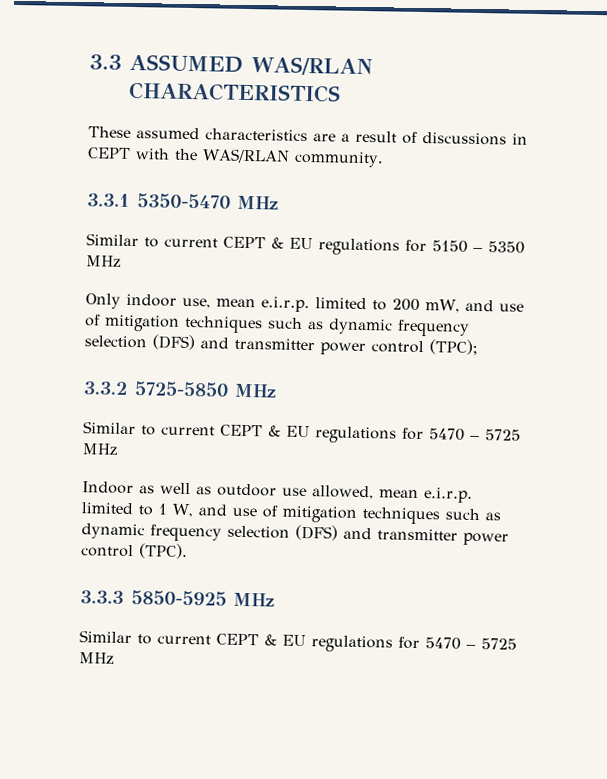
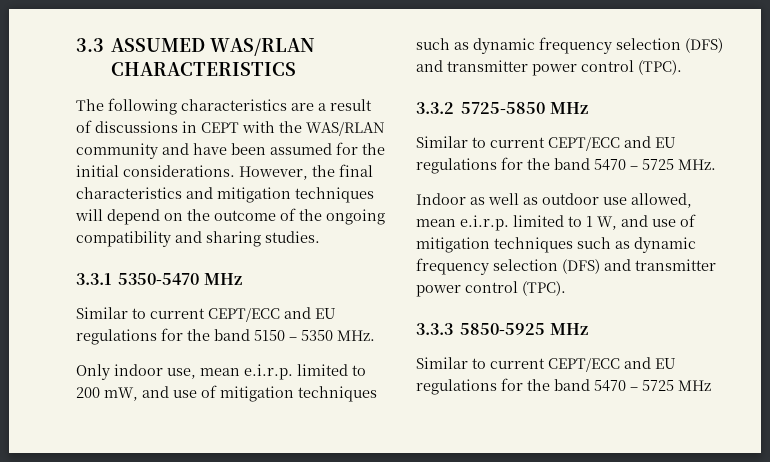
- These assumed characteristics are a result of discussions in CEPT with the WAS/RLAN community.
+ The following characteristics are a result of discussions in CEPT with the WAS/RLAN community and have been assumed for the initial considerations. However, the final characteristics and mitigation techniques will depend on the outcome of the ongoing compatibility and sharing studies.
- Similar to current CEPT & EU regulations for 5150 – 5350 MHz
+ Similar to current CEPT/ECC and EU regulations for the band 5150 – 5350 MHz.
- Only indoor use, mean e.i.r.p. limited to 200 mW, and use of mitigation techniques such as dynamic frequency selection (DFS) and transmitter power control (TPC);
+ Only indoor use, mean e.i.r.p. limited to 200 mW, and use of mitigation techniques such as dynamic frequency selection (DFS) and transmitter power control (TPC).
  3.3.2 5725-5850 MHz
- Similar to current CEPT & EU regulations for 5470 – 5725 MHz
+ Similar to current CEPT/ECC and EU regulations for the band 5470 – 5725 MHz.
  3.3.3 5850-5925 MHz
- Similar to current CEPT & EU regulations for 5470 – 5725 MHz
+ Similar to current CEPT/ECC and EU regulations for the band 5470 – 5725 MHz

